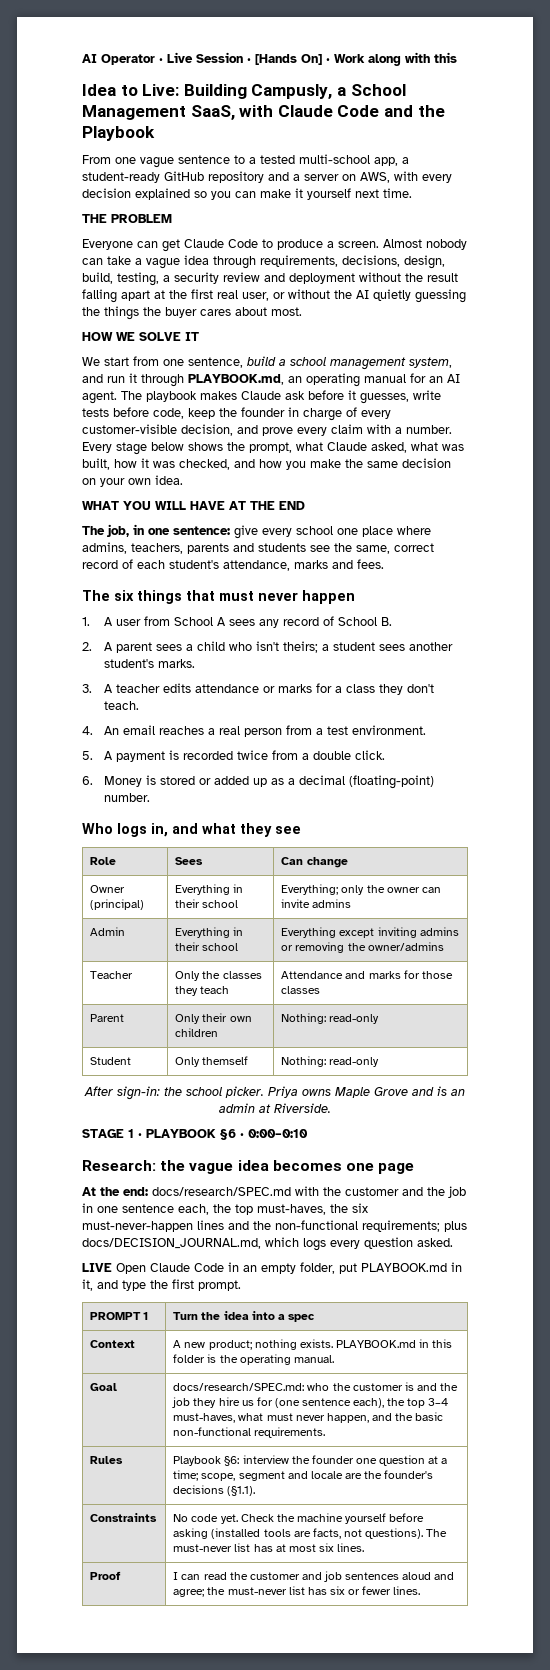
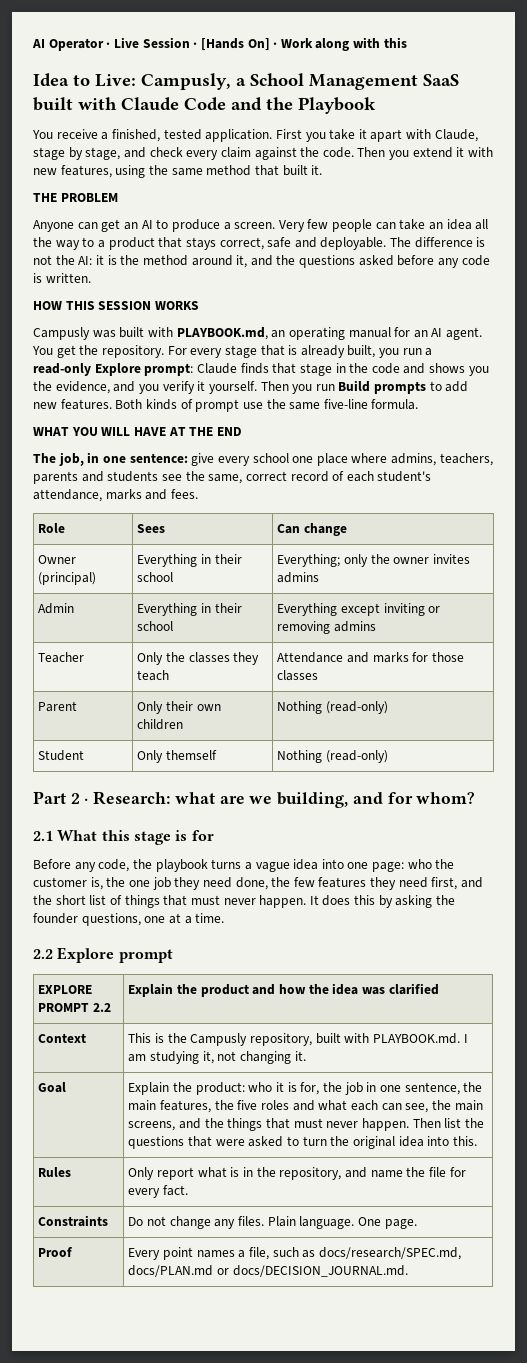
- Idea to Live: Building Campusly, a School Management SaaS, with Claude Code and the Playbook
+ Idea to Live: Campusly, a School Management SaaS built with Claude Code and the Playbook
- From one vague sentence to a tested multi-school app, a student-ready GitHub repository and a server on AWS, with every decision explained so you can make it yourself next time.
+ You receive a finished, tested application. First you take it apart with Claude, stage by stage, and check every claim against the code. Then you extend it with new features, using the same method that built it.
- Everyone can get Claude Code to produce a screen.
+ Anyone can get an AI to produce a screen.
- Almost nobody can take a vague idea through requirements, decisions, design, build, testing, a security review and deployment without the result falling apart at the first real user, or without the AI quietly guessing the things the buyer cares about most.
- HOW WE SOLVE IT
- We start from one sentence, build a school management system, and run it through PLAYBOOK.md, an operating manual for an AI agent.
+ Very few people can take an idea all the way to a product that stays correct, safe and deployable. The difference is not the AI: it is the method around it, and the questions asked before any code is written.
+ HOW THIS SESSION WORKS
+ Campusly was built with PLAYBOOK.md, an operating manual for an AI agent.
- The playbook makes Claude ask before it guesses, write tests before code, keep the founder in charge of every customer-visible decision, and prove every claim with a number. Every stage below shows the prompt, what Claude asked, what was built, how it was checked, and how you make the same decision on your own idea.
+ You get the repository. For every stage that is already built, you run a read-only Explore prompt: Claude finds that stage in the code and shows you the evidence, and you verify it yourself. Then you run Build prompts to add new features. Both kinds of prompt use the same five-line formula.
- The six things that must never happen
- 1. A user from School A sees any record of School B.
- 2. A parent sees a child who isn't theirs; a student sees another student's marks.
- 3. A teacher edits attendance or marks for a class they don't teach.
- 4. An email reaches a real person from a test environment.
- 5. A payment is recorded twice from a double click.
- 6. Money is stored or added up as a decimal (floating-point) number.
- Who logs in, and what they see
- Owner (principal) | Everything in their school | Everything; only the owner can invite admins
+ Owner (principal) | Everything in their school | Everything; only the owner invites admins
- Admin | Everything in their school | Everything except inviting admins or removing the owner/admins
+ Admin | Everything in their school | Everything except inviting or removing admins
- Parent | Only their own children | Nothing: read-only
+ Parent | Only their own children | Nothing (read-only)
- Student | Only themself | Nothing: read-only
- After sign-in: the school picker. Priya owns Maple Grove and is an admin at Riverside.
- STAGE 1 · PLAYBOOK §6 · 0:00–0:10
- Research: the vague idea becomes one page
- At the end: docs/research/SPEC.md with the customer and the job in one sentence each, the top must-haves, the six must-never-happen lines and the non-functional requirements; plus docs/DECISION_JOURNAL.md, which logs every question asked.
- LIVE Open Claude Code in an empty folder, put PLAYBOOK.md in it, and type the first prompt.
- PROMPT 1 | Turn the idea into a spec
- Context | A new product; nothing exists. PLAYBOOK.md in this folder is the operating manual.
- Goal | docs/research/SPEC.md: who the customer is and the job they hire us for (one sentence each), the top 3–4 must-haves, what must never happen, and the basic non-functional requirements.
- Rules | Playbook §6: interview the founder one question at a time; scope, segment and locale are the founder's decisions (§1.1).
- Constraints | No code yet. Check the machine yourself before asking (installed tools are facts, not questions). The must-never list has at most six lines.
- Proof | I can read the customer and job sentences aloud and agree; the must-never list has six or fewer lines.
+ Student | Only themself | Nothing (read-only)
+ Part 2 · Research: what are we building, and for whom?
+ 2.1 What this stage is for
+ Before any code, the playbook turns a vague idea into one page: who the customer is, the one job they need done, the few features they need first, and the short list of things that must never happen. It does this by asking the founder questions, one at a time.
+ 2.2 Explore prompt
+ EXPLORE PROMPT 2.2 | Explain the product and how the idea was clarified
+ Context | This is the Campusly repository, built with PLAYBOOK.md. I am studying it, not changing it.
+ Goal | Explain the product: who it is for, the job in one sentence, the main features, the five roles and what each can see, the main screens, and the things that must never happen. Then list the questions that were asked to turn the original idea into this.
+ Rules | Only report what is in the repository, and name the file for every fact.
+ Constraints | Do not change any files. Plain language. One page.
+ Proof | Every point names a file, such as docs/research/SPEC.md, docs/PLAN.md or docs/DECISION_JOURNAL.md.

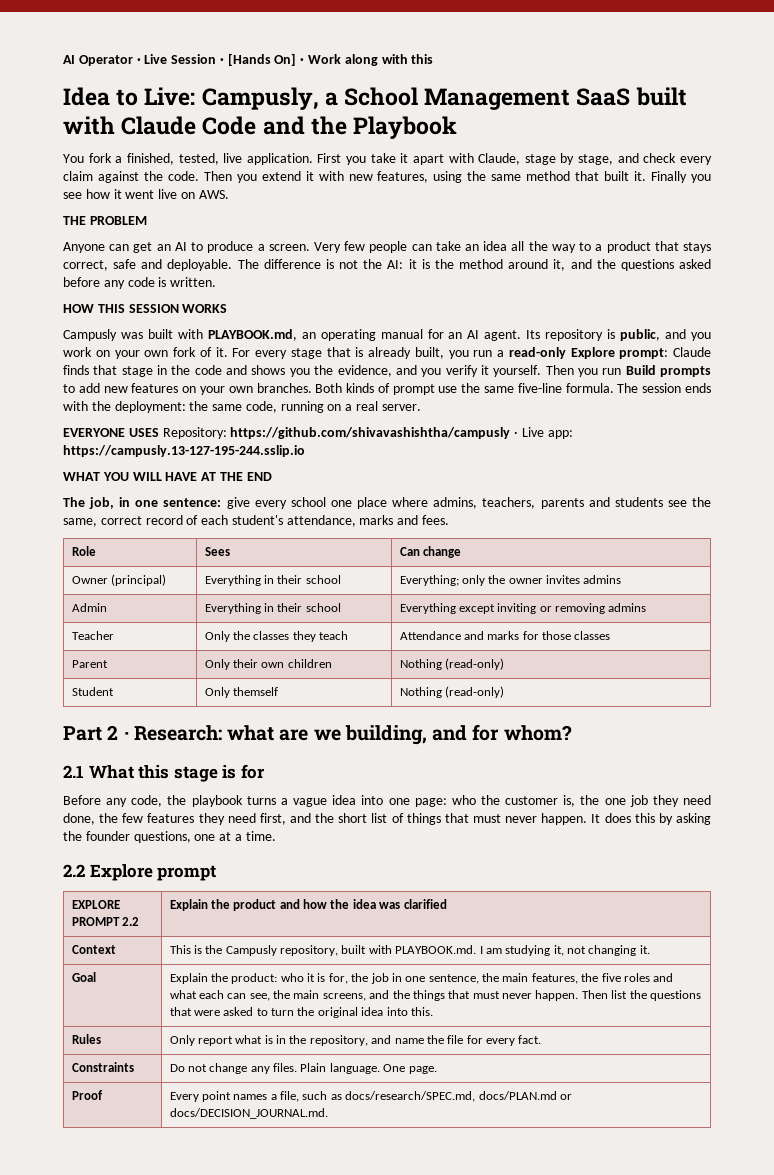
- You receive a finished, tested application.
+ You fork a finished, tested, live application.
+ Finally you see how it went live on AWS.
- You get the repository.
+ Its repository is public, and you work on your own fork of it.
- Then you run Build prompts to add new features.
+ Then you run Build prompts to add new features on your own branches.
+ The session ends with the deployment: the same code, running on a real server.
+ EVERYONE USES Repository: https://github.com/shivavashishtha/campusly · Live app: https://campusly.13-127-195-244.sslip.io

